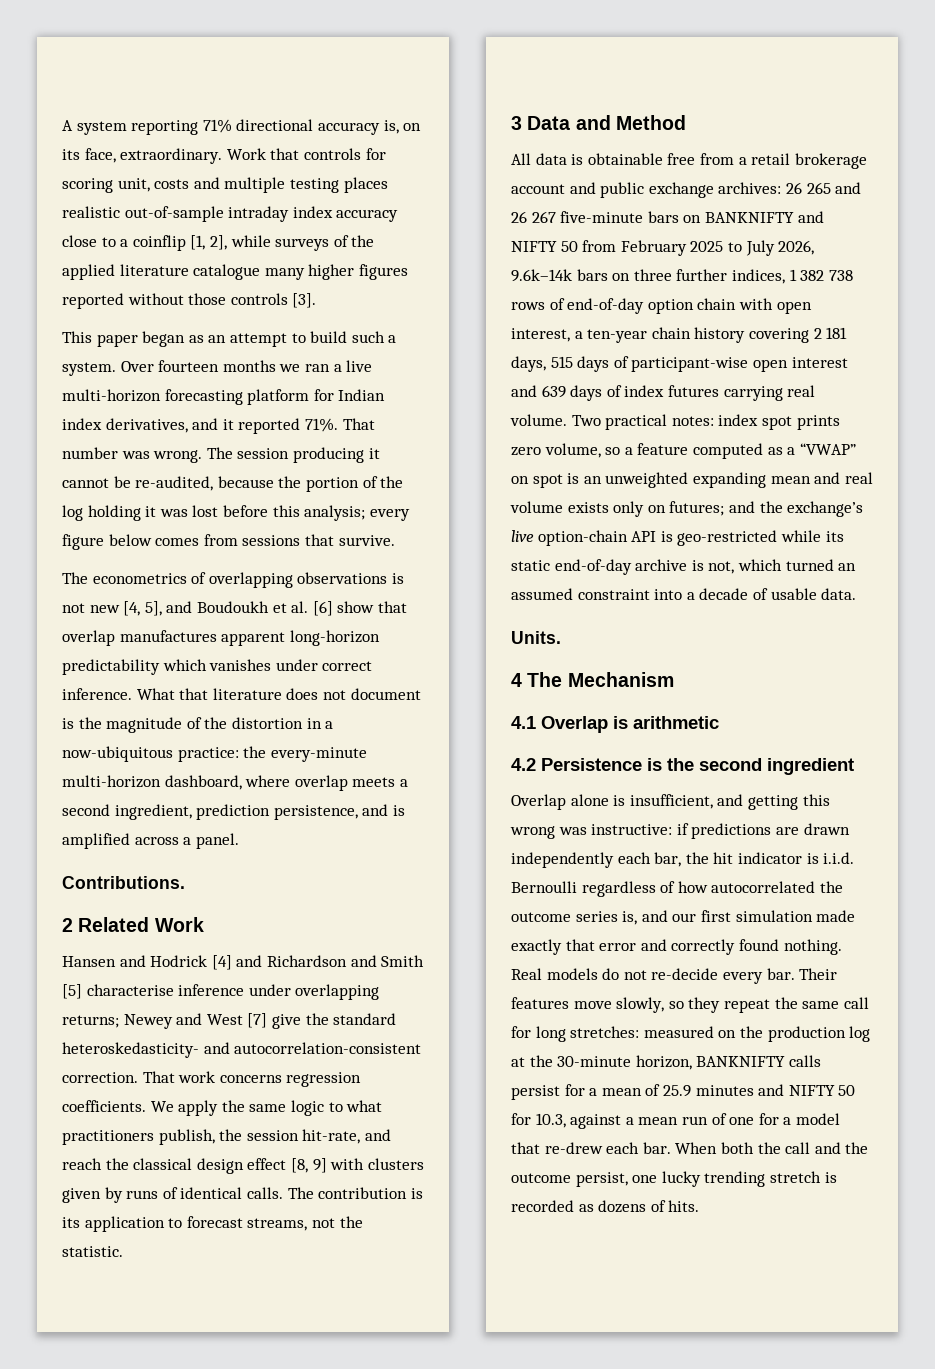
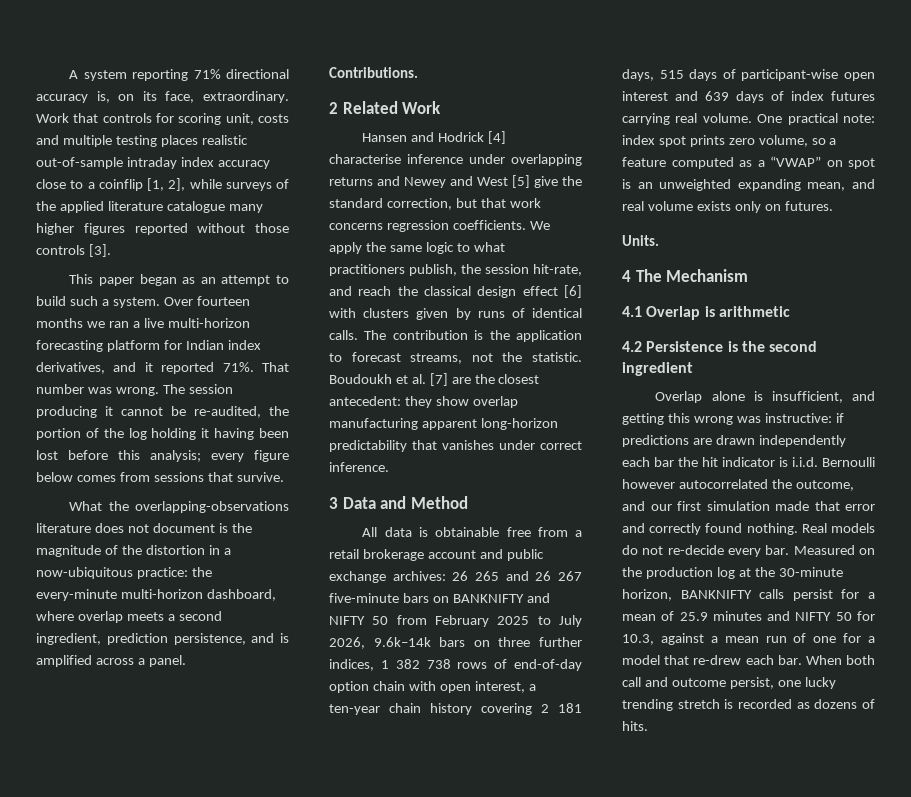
- The session producing it cannot be re-audited, because the portion of the log holding it was lost before this analysis; every figure below comes from sessions that survive.
+ The session producing it cannot be re-audited, the portion of the log holding it having been lost before this analysis; every figure below comes from sessions that survive.
- The econometrics of overlapping observations is not new [4, 5], and Boudoukh et al. [6] show that overlap manufactures apparent long-horizon predictability which vanishes under correct inference. What that literature does not document is the magnitude of the distortion in a now-ubiquitous practice: the every-minute multi-horizon dashboard, where overlap meets a second ingredient, prediction persistence, and is amplified across a panel.
+ What the overlapping-observations literature does not document is the magnitude of the distortion in a now-ubiquitous practice: the every-minute multi-horizon dashboard, where overlap meets a second ingredient, prediction persistence, and is amplified across a panel.
- Hansen and Hodrick [4] and Richardson and Smith [5] characterise inference under overlapping returns; Newey and West [7] give the standard heteroskedasticity- and autocorrelation-consistent correction. That work concerns regression coefficients.
+ Hansen and Hodrick [4] characterise inference under overlapping returns and Newey and West [5] give the standard correction, but that work concerns regression coefficients.
- We apply the same logic to what practitioners publish, the session hit-rate, and reach the classical design effect [8, 9] with clusters given by runs of identical calls.
+ We apply the same logic to what practitioners publish, the session hit-rate, and reach the classical design effect [6] with clusters given by runs of identical calls.
- The contribution is its application to forecast streams, not the statistic.
+ The contribution is the application to forecast streams, not the statistic. Boudoukh et al. [7] are the closest antecedent: they show overlap manufacturing apparent long-horizon predictability that vanishes under correct inference.
- Two practical notes: index spot prints zero volume, so a feature computed as a “VWAP” on spot is an unweighted expanding mean and real volume exists only on futures; and the exchange’s live option-chain API is geo-restricted while its static end-of-day archive is not, which turned an assumed constraint into a decade of usable data.
+ One practical note: index spot prints zero volume, so a feature computed as a “VWAP” on spot is an unweighted expanding mean, and real volume exists only on futures.
- Overlap alone is insufficient, and getting this wrong was instructive: if predictions are drawn independently each bar, the hit indicator is i.i.d. Bernoulli regardless of how autocorrelated the outcome series is, and our first simulation made exactly that error and correctly found nothing.
+ Overlap alone is insufficient, and getting this wrong was instructive: if predictions are drawn independently each bar the hit indicator is i.i.d. Bernoulli however autocorrelated the outcome, and our first simulation made that error and correctly found nothing.
- Their features move slowly, so they repeat the same call for long stretches: measured on the production log at the 30-minute horizon, BANKNIFTY calls persist for a mean of 25.9 minutes and NIFTY 50 for 10.3, against a mean run of one for a model that re-drew each bar.
+ Measured on the production log at the 30-minute horizon, BANKNIFTY calls persist for a mean of 25.9 minutes and NIFTY 50 for 10.3, against a mean run of one for a model that re-drew each bar.
- When both the call and the outcome persist, one lucky trending stretch is recorded as dozens of hits.
+ When both call and outcome persist, one lucky trending stretch is recorded as dozens of hits.

